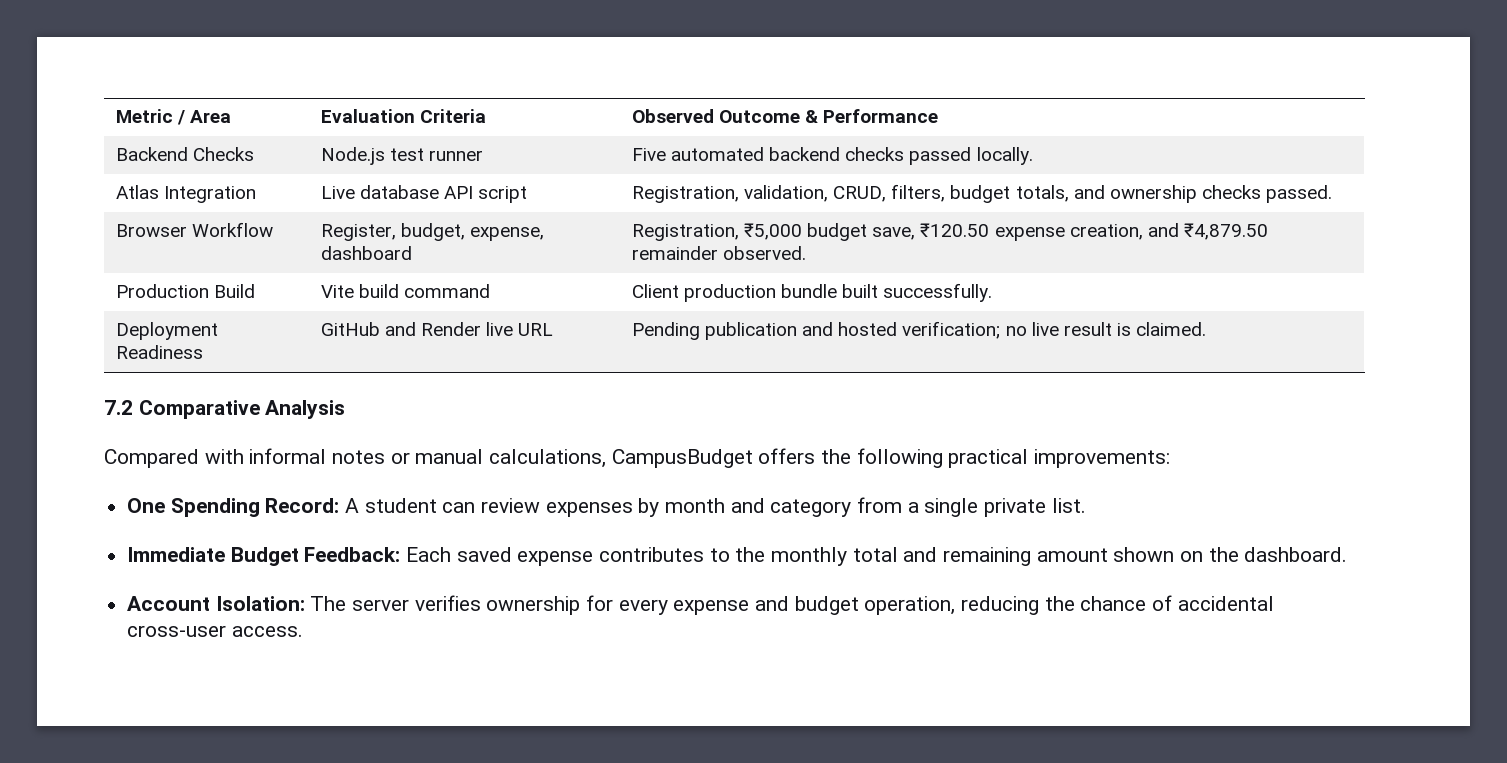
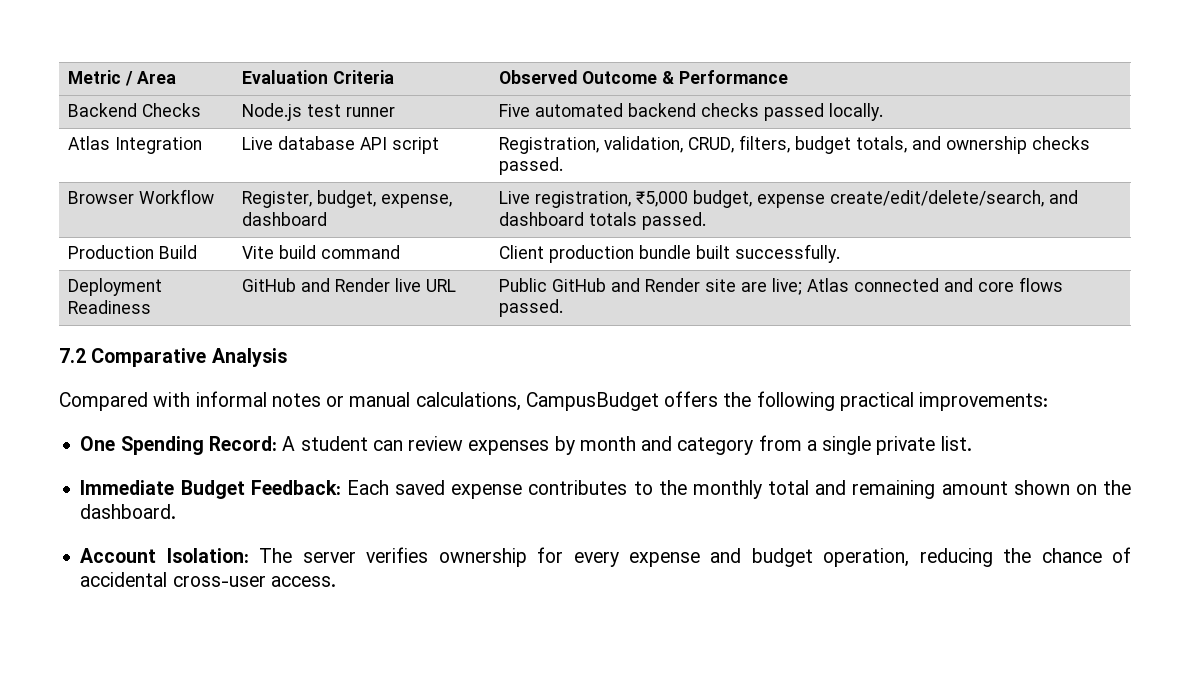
- Browser Workflow | Register, budget, expense, dashboard | Registration, ₹5,000 budget save, ₹120.50 expense creation, and ₹4,879.50 remainder observed.
+ Browser Workflow | Register, budget, expense, dashboard | Live registration, ₹5,000 budget, expense create/edit/delete/search, and dashboard totals passed.
- Deployment Readiness | GitHub and Render live URL | Pending publication and hosted verification; no live result is claimed.
+ Deployment Readiness | GitHub and Render live URL | Public GitHub and Render site are live; Atlas connected and core flows passed.

